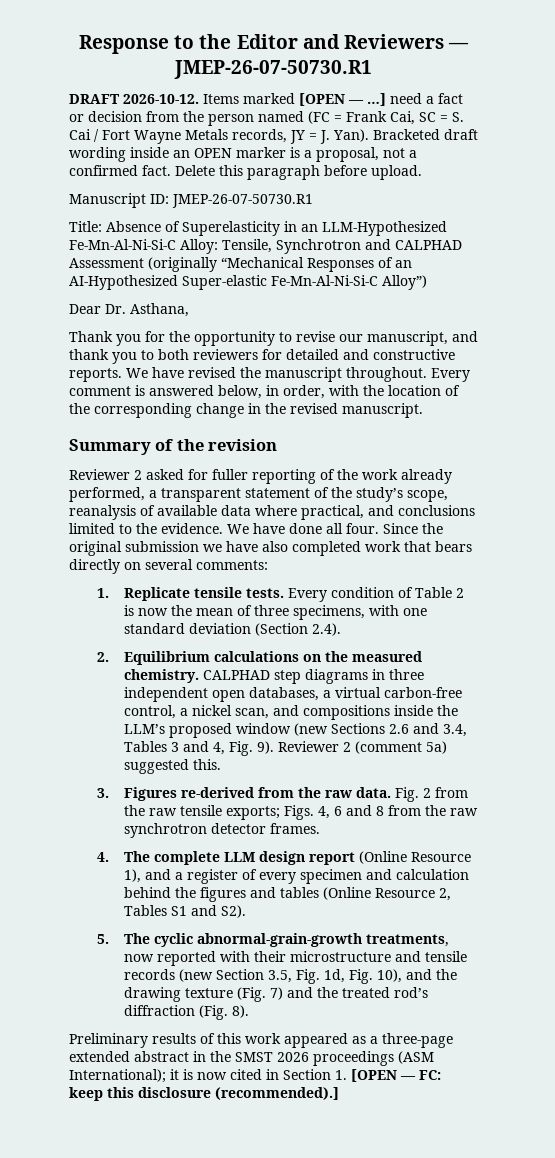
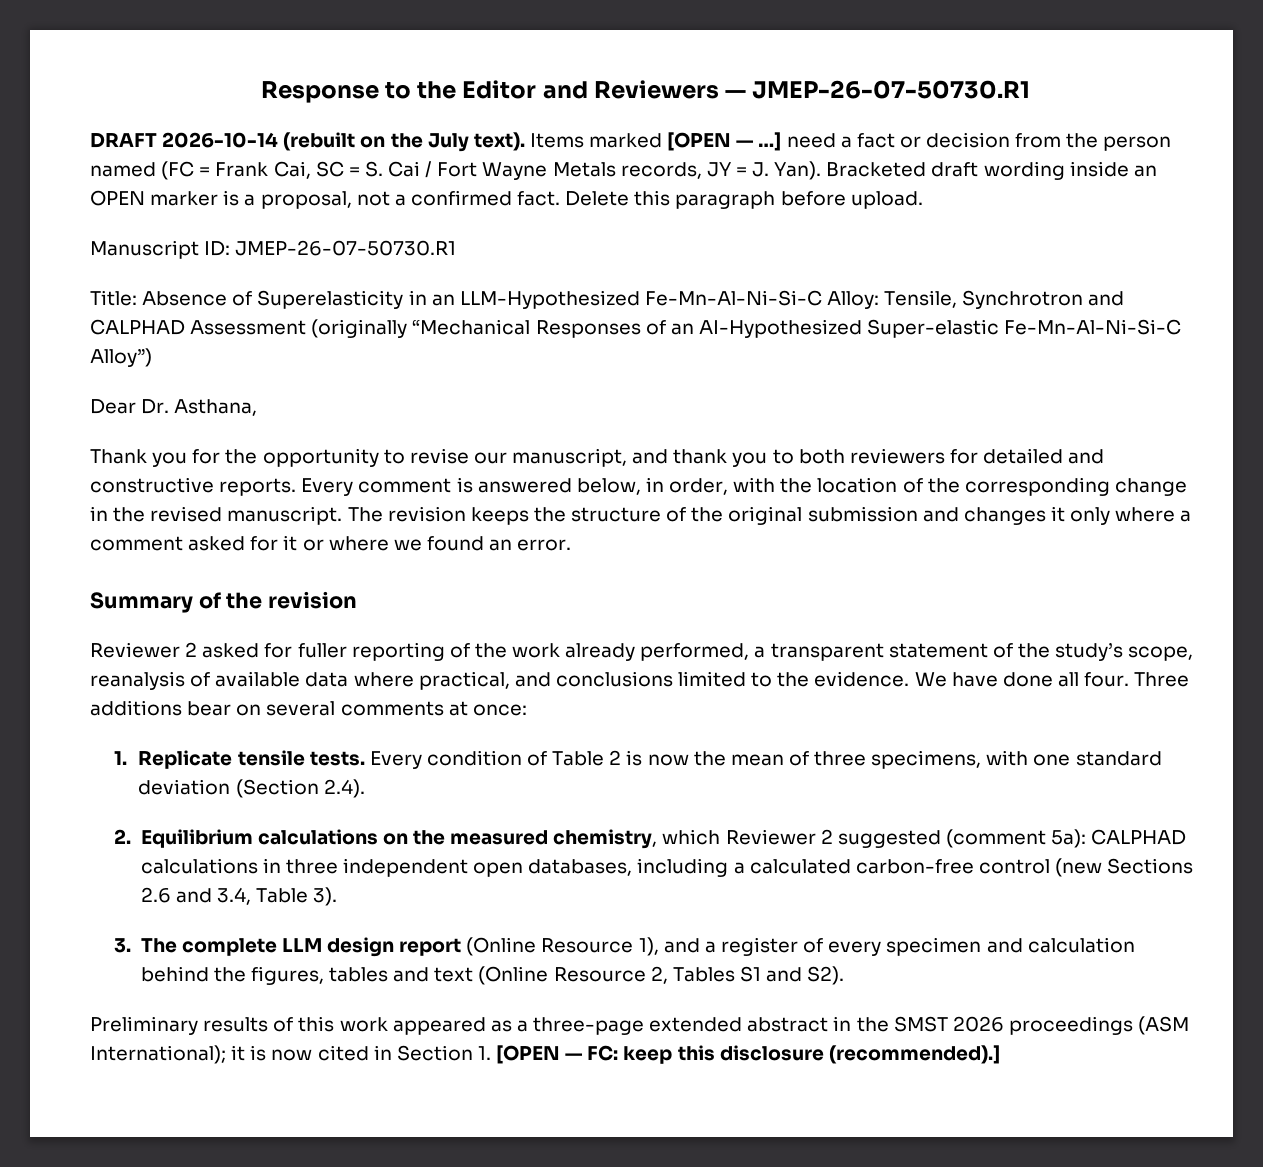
- DRAFT 2026-10-12.
+ DRAFT 2026-10-14 (rebuilt on the July text).
- We have revised the manuscript throughout.
+ The revision keeps the structure of the original submission and changes it only where a comment asked for it or where we found an error.
- Since the original submission we have also completed work that bears directly on several comments:
+ Three additions bear on several comments at once:
- 2. Equilibrium calculations on the measured chemistry. CALPHAD step diagrams in three independent open databases, a virtual carbon-free control, a nickel scan, and compositions inside the LLM’s proposed window (new Sections 2.6 and 3.4, Tables 3 and 4, Fig. 9). Reviewer 2 (comment 5a) suggested this.
- 3. Figures re-derived from the raw data. Fig. 2 from the raw tensile exports; Figs. 4, 6 and 8 from the raw synchrotron detector frames.
- 4. The complete LLM design report (Online Resource 1), and a register of every specimen and calculation behind the figures and tables (Online Resource 2, Tables S1 and S2).
+ 2. Equilibrium calculations on the measured chemistry, which Reviewer 2 suggested (comment 5a): CALPHAD calculations in three independent open databases, including a calculated carbon-free control (new Sections 2.6 and 3.4, Table 3).
+ 3. The complete LLM design report (Online Resource 1), and a register of every specimen and calculation behind the figures, tables and text (Online Resource 2, Tables S1 and S2).
- 5. The cyclic abnormal-grain-growth treatments, now reported with their microstructure and tensile records (new Section 3.5, Fig. 1d, Fig. 10), and the drawing texture (Fig. 7) and the treated rod’s diffraction (Fig. 8).

